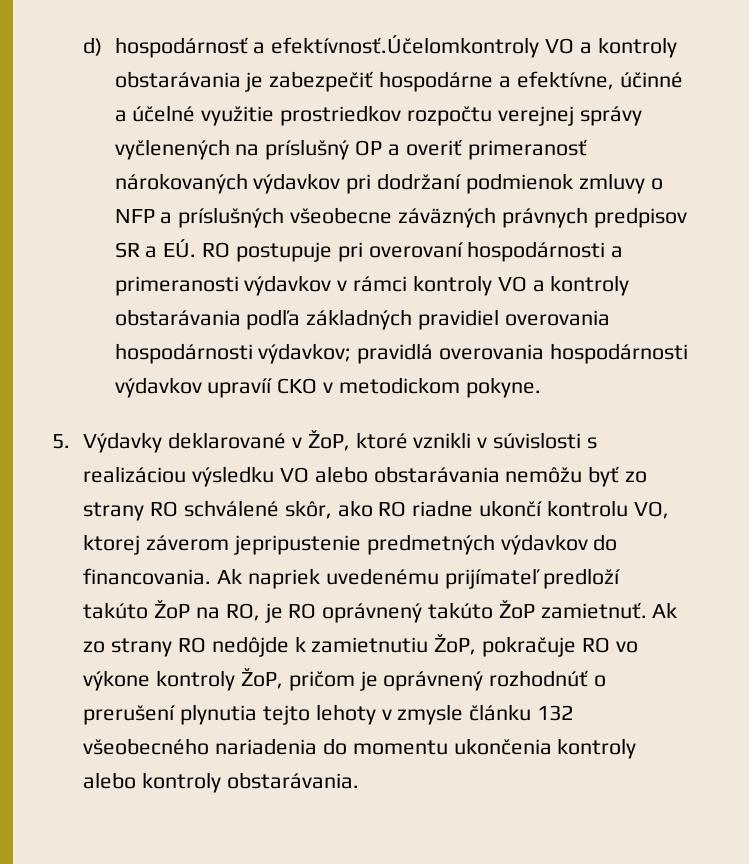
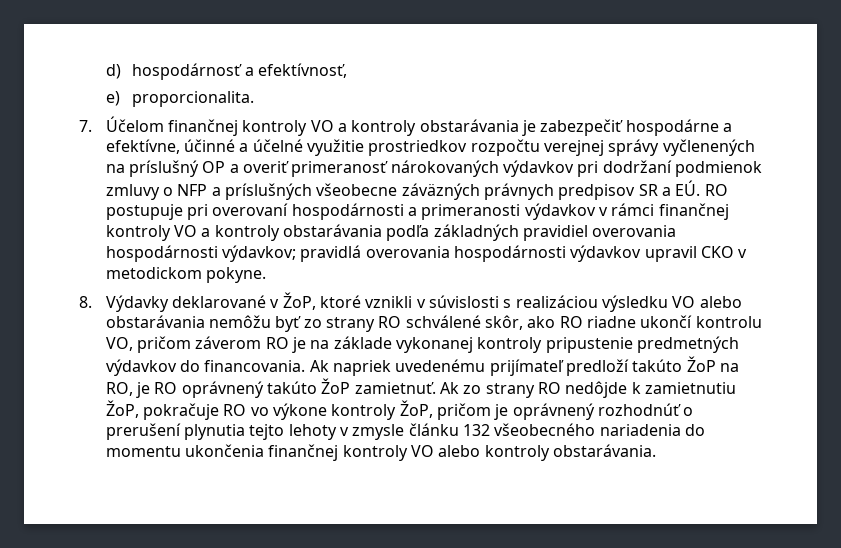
- d) hospodárnosť a efektívnosť.Účelomkontroly VO a kontroly obstarávania je zabezpečiť hospodárne a efektívne, účinné a účelné využitie prostriedkov rozpočtu verejnej správy vyčlenených na príslušný OP a overiť primeranosť nárokovaných výdavkov pri dodržaní podmienok zmluvy o NFP a príslušných všeobecne záväzných právnych predpisov SR a EÚ. RO postupuje pri overovaní hospodárnosti a primeranosti výdavkov v rámci kontroly VO a kontroly obstarávania podľa základných pravidiel overovania hospodárnosti výdavkov;
+ d) hospodárnosť a efektívnosť,
+ e) proporcionalita.
+ 7. Účelom finančnej kontroly VO a kontroly obstarávania je zabezpečiť hospodárne a efektívne, účinné a účelné využitie prostriedkov rozpočtu verejnej správy vyčlenených na príslušný OP a overiť primeranosť nárokovaných výdavkov pri dodržaní podmienok zmluvy o NFP a príslušných všeobecne záväzných právnych predpisov SR a EÚ. RO postupuje pri overovaní hospodárnosti a primeranosti výdavkov v rámci finančnej kontroly VO a kontroly obstarávania podľa základných pravidiel overovania hospodárnosti výdavkov;
- pravidlá overovania hospodárnosti výdavkov upravíí CKO v metodickom pokyne.
+ pravidlá overovania hospodárnosti výdavkov upravil CKO v metodickom pokyne.
- 5. Výdavky deklarované v ŽoP, ktoré vznikli v súvislosti s realizáciou výsledku VO alebo obstarávania nemôžu byť zo strany RO schválené skôr, ako RO riadne ukončí kontrolu VO, ktorej záverom jepripustenie predmetných výdavkov do financovania.
+ 8. Výdavky deklarované v ŽoP, ktoré vznikli v súvislosti s realizáciou výsledku VO alebo obstarávania nemôžu byť zo strany RO schválené skôr, ako RO riadne ukončí kontrolu VO, pričom záverom RO je na základe vykonanej kontroly pripustenie predmetných výdavkov do financovania.
- Ak zo strany RO nedôjde k zamietnutiu ŽoP, pokračuje RO vo výkone kontroly ŽoP, pričom je oprávnený rozhodnúť o prerušení plynutia tejto lehoty v zmysle článku 132 všeobecného nariadenia do momentu ukončenia kontroly alebo kontroly obstarávania.
+ Ak zo strany RO nedôjde k zamietnutiu ŽoP, pokračuje RO vo výkone kontroly ŽoP, pričom je oprávnený rozhodnúť o prerušení plynutia tejto lehoty v zmysle článku 132 všeobecného nariadenia do momentu ukončenia finančnej kontroly VO alebo kontroly obstarávania.

